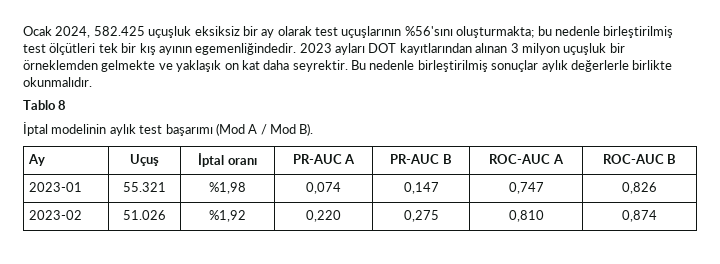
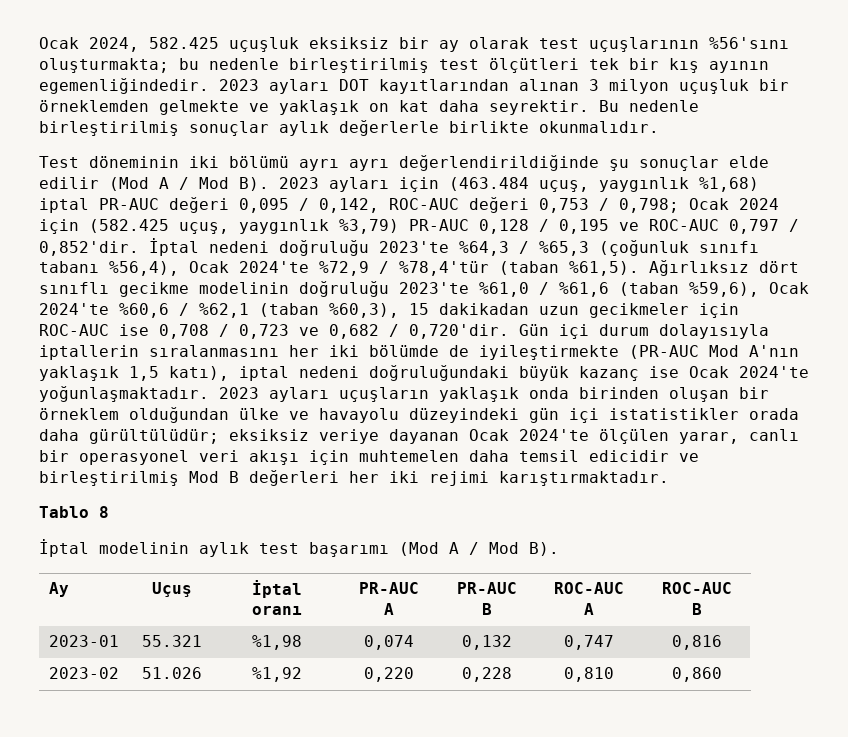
+ Test döneminin iki bölümü ayrı ayrı değerlendirildiğinde şu sonuçlar elde edilir (Mod A / Mod B). 2023 ayları için (463.484 uçuş, yaygınlık %1,68) iptal PR-AUC değeri 0,095 / 0,142, ROC-AUC değeri 0,753 / 0,798; Ocak 2024 için (582.425 uçuş, yaygınlık %3,79) PR-AUC 0,128 / 0,195 ve ROC-AUC 0,797 / 0,852'dir. İptal nedeni doğruluğu 2023'te %64,3 / %65,3 (çoğunluk sınıfı tabanı %56,4), Ocak 2024'te %72,9 / %78,4'tür (taban %61,5). Ağırlıksız dört sınıflı gecikme modelinin doğruluğu 2023'te %61,0 / %61,6 (taban %59,6), Ocak 2024'te %60,6 / %62,1 (taban %60,3), 15 dakikadan uzun gecikmeler için ROC-AUC ise 0,708 / 0,723 ve 0,682 / 0,720'dir. Gün içi durum dolayısıyla iptallerin sıralanmasını her iki bölümde de iyileştirmekte (PR-AUC Mod A'nın yaklaşık 1,5 katı), iptal nedeni doğruluğundaki büyük kazanç ise Ocak 2024'te yoğunlaşmaktadır. 2023 ayları uçuşların yaklaşık onda birinden oluşan bir örneklem olduğundan ülke ve havayolu düzeyindeki gün içi istatistikler orada daha gürültülüdür; eksiksiz veriye dayanan Ocak 2024'te ölçülen yarar, canlı bir operasyonel veri akışı için muhtemelen daha temsil edicidir ve birleştirilmiş Mod B değerleri her iki rejimi karıştırmaktadır.
- 2023-01 | 55.321 | %1,98 | 0,074 | 0,147 | 0,747 | 0,826
+ 2023-01 | 55.321 | %1,98 | 0,074 | 0,132 | 0,747 | 0,816
- 2023-02 | 51.026 | %1,92 | 0,220 | 0,275 | 0,810 | 0,874
+ 2023-02 | 51.026 | %1,92 | 0,220 | 0,228 | 0,810 | 0,860

